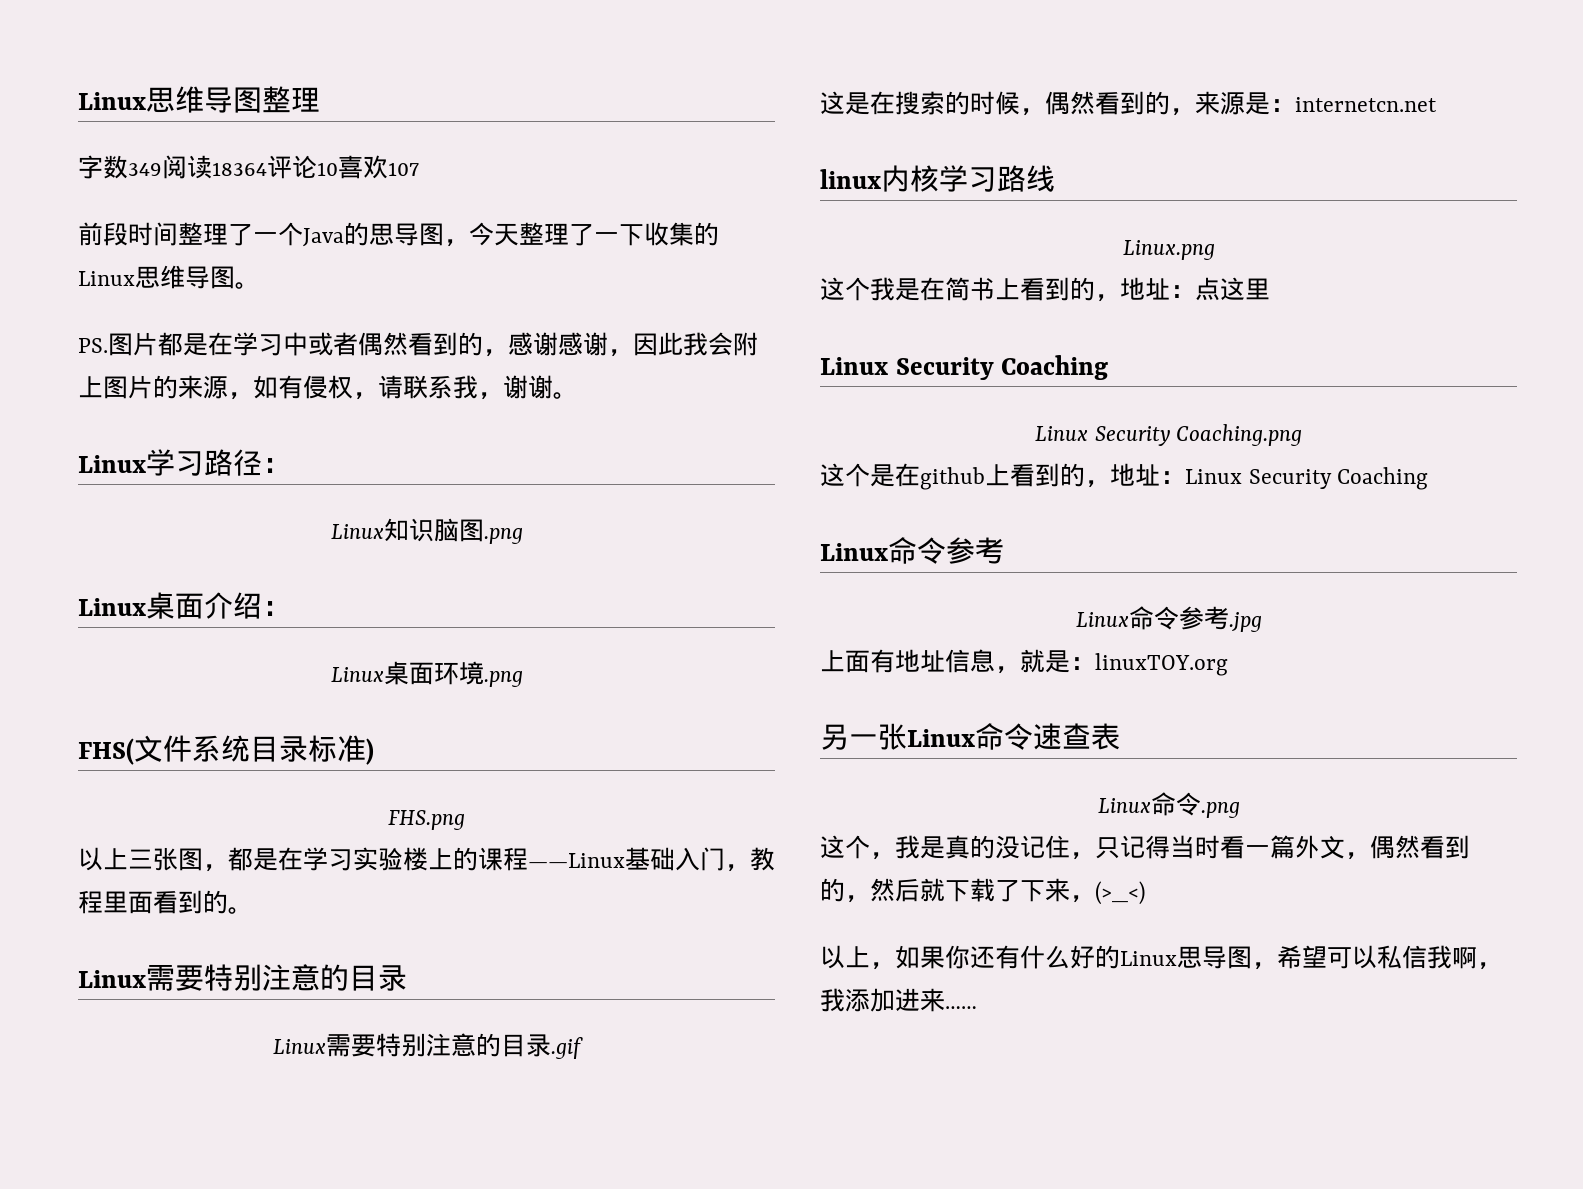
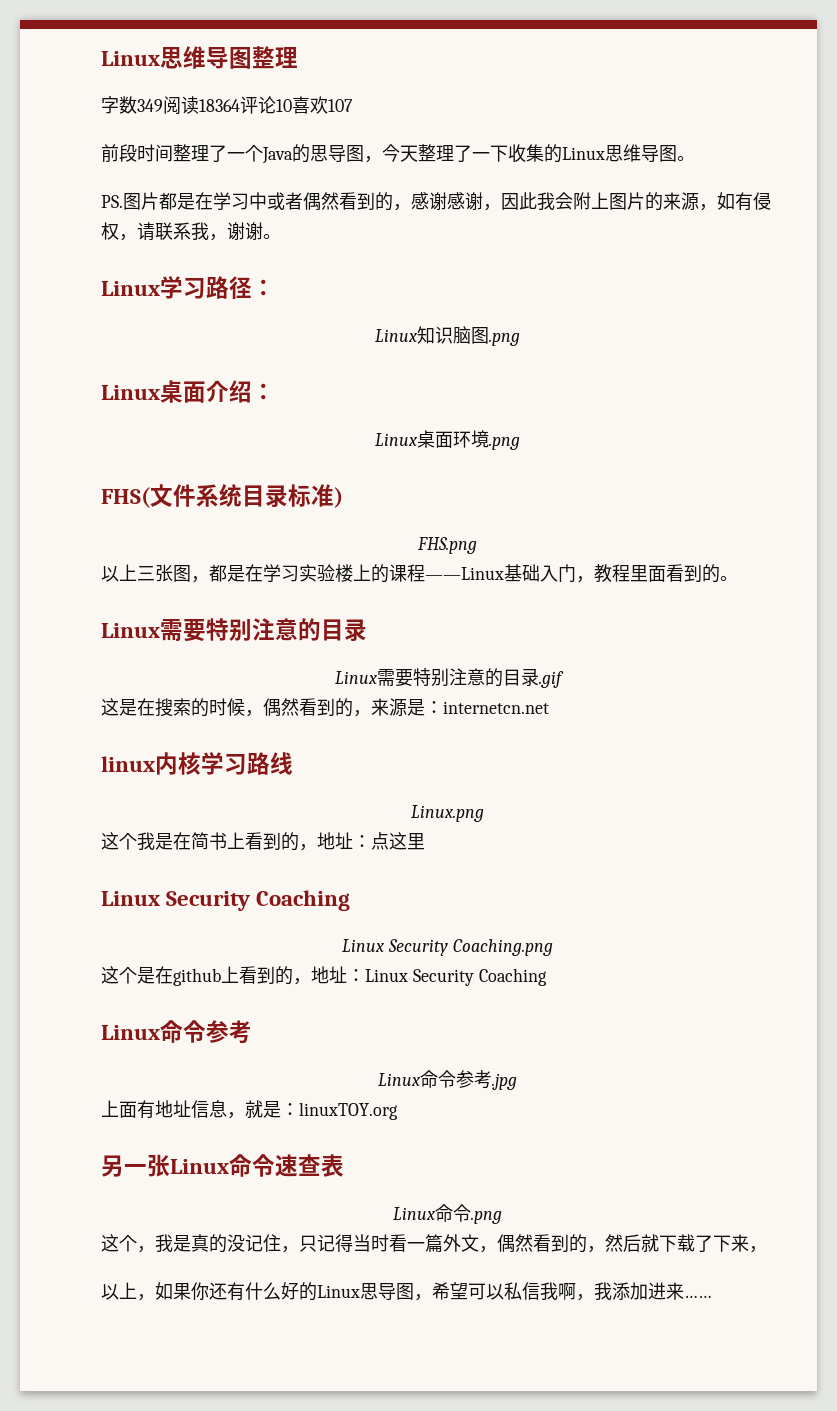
- 这个，我是真的没记住，只记得当时看一篇外文，偶然看到的，然后就下载了下来，(>_<)
+ 这个，我是真的没记住，只记得当时看一篇外文，偶然看到的，然后就下载了下来，

